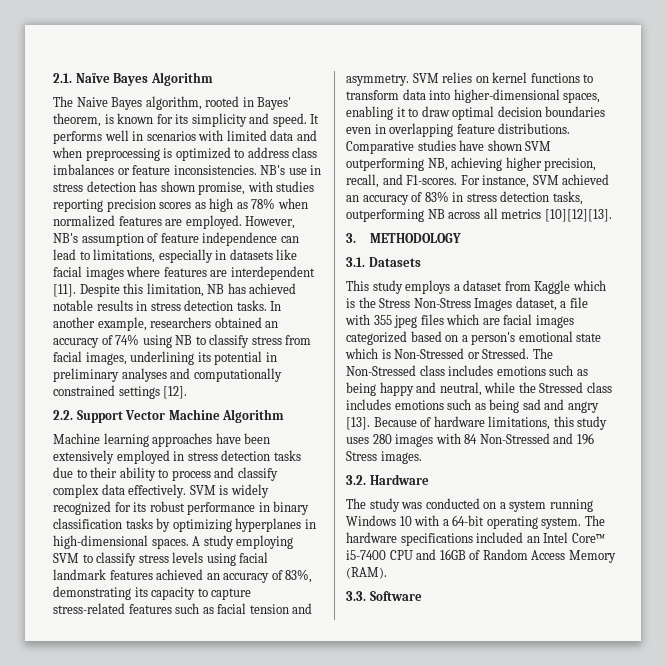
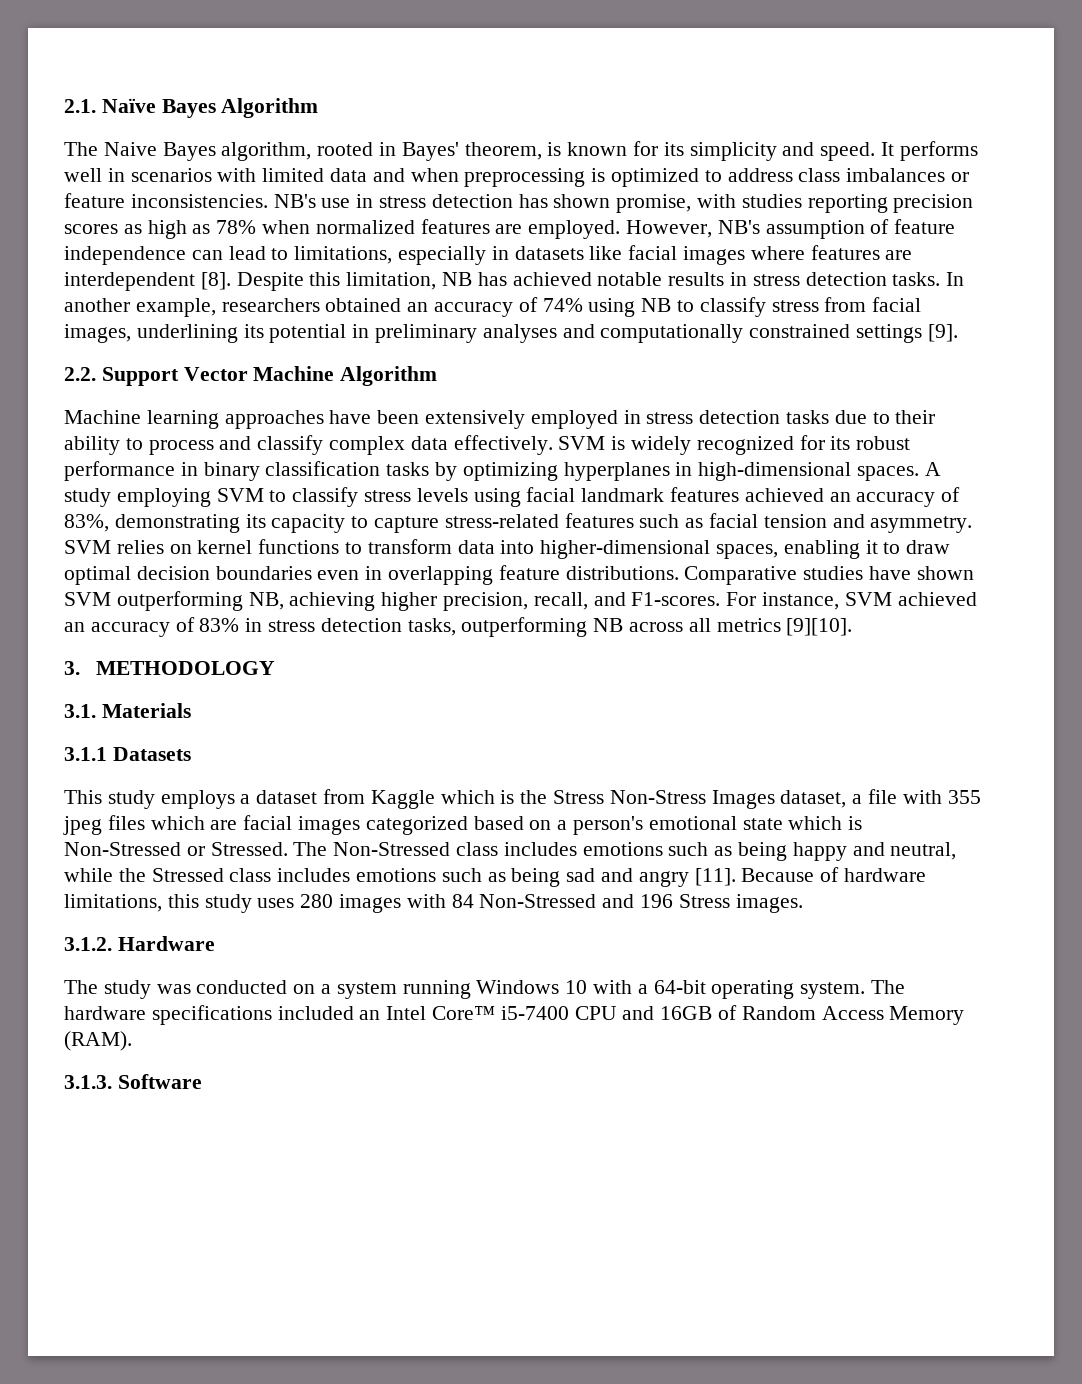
- However, NB's assumption of feature independence can lead to limitations, especially in datasets like facial images where features are interdependent [11].
+ However, NB's assumption of feature independence can lead to limitations, especially in datasets like facial images where features are interdependent [8].
- In another example, researchers obtained an accuracy of 74% using NB to classify stress from facial images, underlining its potential in preliminary analyses and computationally constrained settings [12].
+ In another example, researchers obtained an accuracy of 74% using NB to classify stress from facial images, underlining its potential in preliminary analyses and computationally constrained settings [9].
- For instance, SVM achieved an accuracy of 83% in stress detection tasks, outperforming NB across all metrics [10][12][13].
+ For instance, SVM achieved an accuracy of 83% in stress detection tasks, outperforming NB across all metrics [9][10].
- 3.1. Datasets
+ 3.1. Materials
+ 3.1.1 Datasets
- The Non-Stressed class includes emotions such as being happy and neutral, while the Stressed class includes emotions such as being sad and angry [13].
+ The Non-Stressed class includes emotions such as being happy and neutral, while the Stressed class includes emotions such as being sad and angry [11].
- 3.2. Hardware
+ 3.1.2. Hardware
- 3.3. Software
+ 3.1.3. Software

